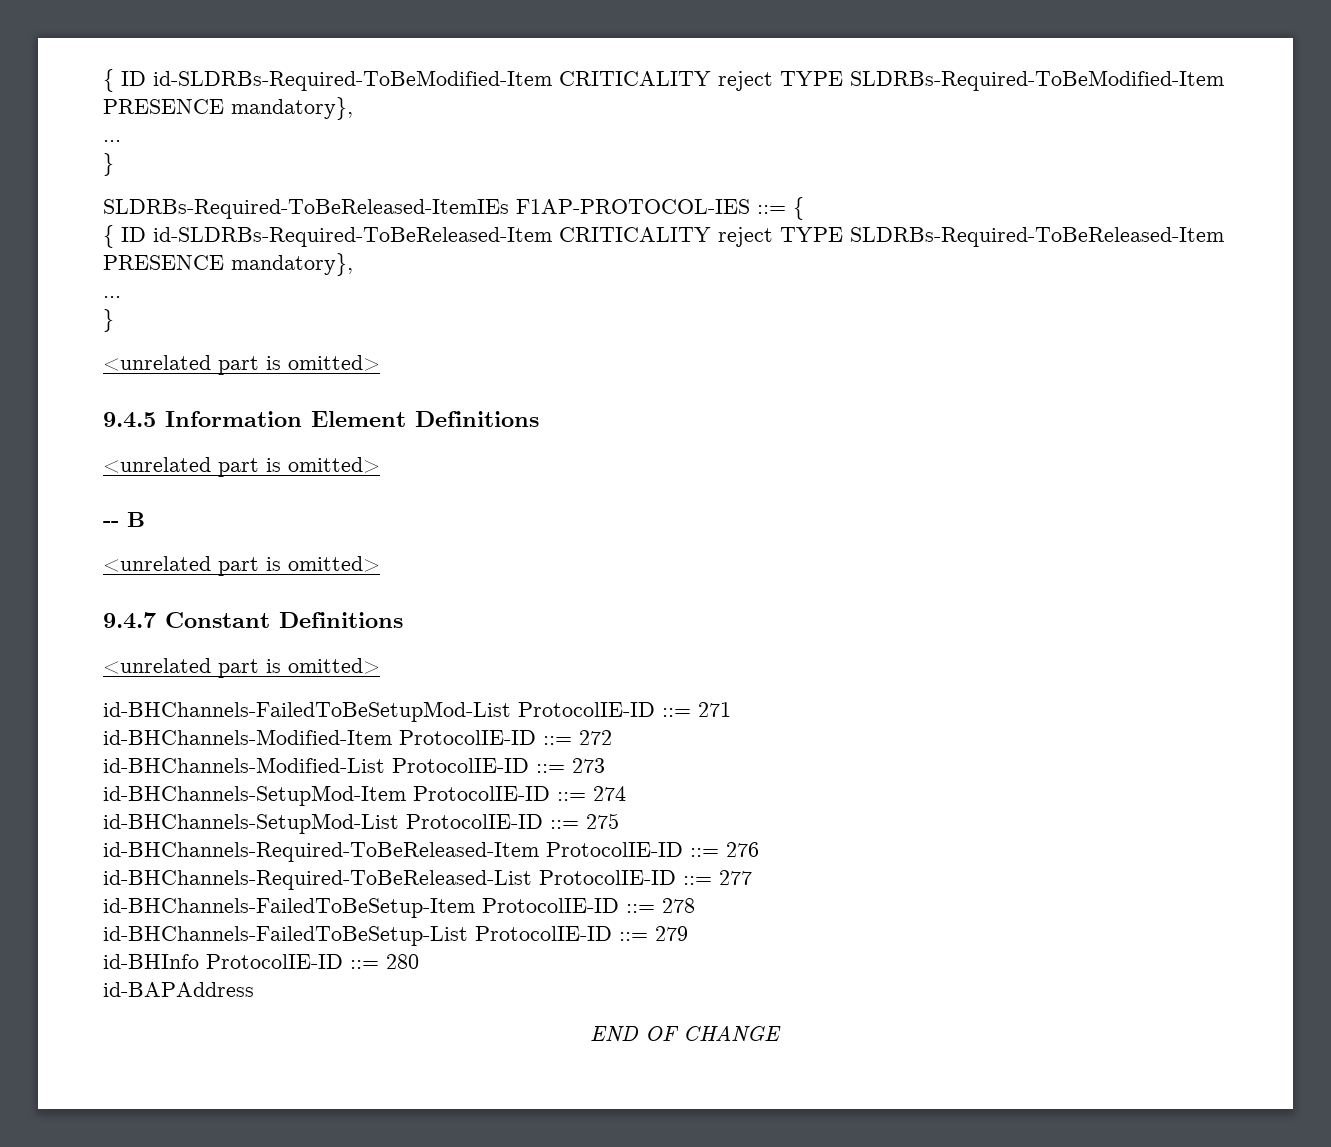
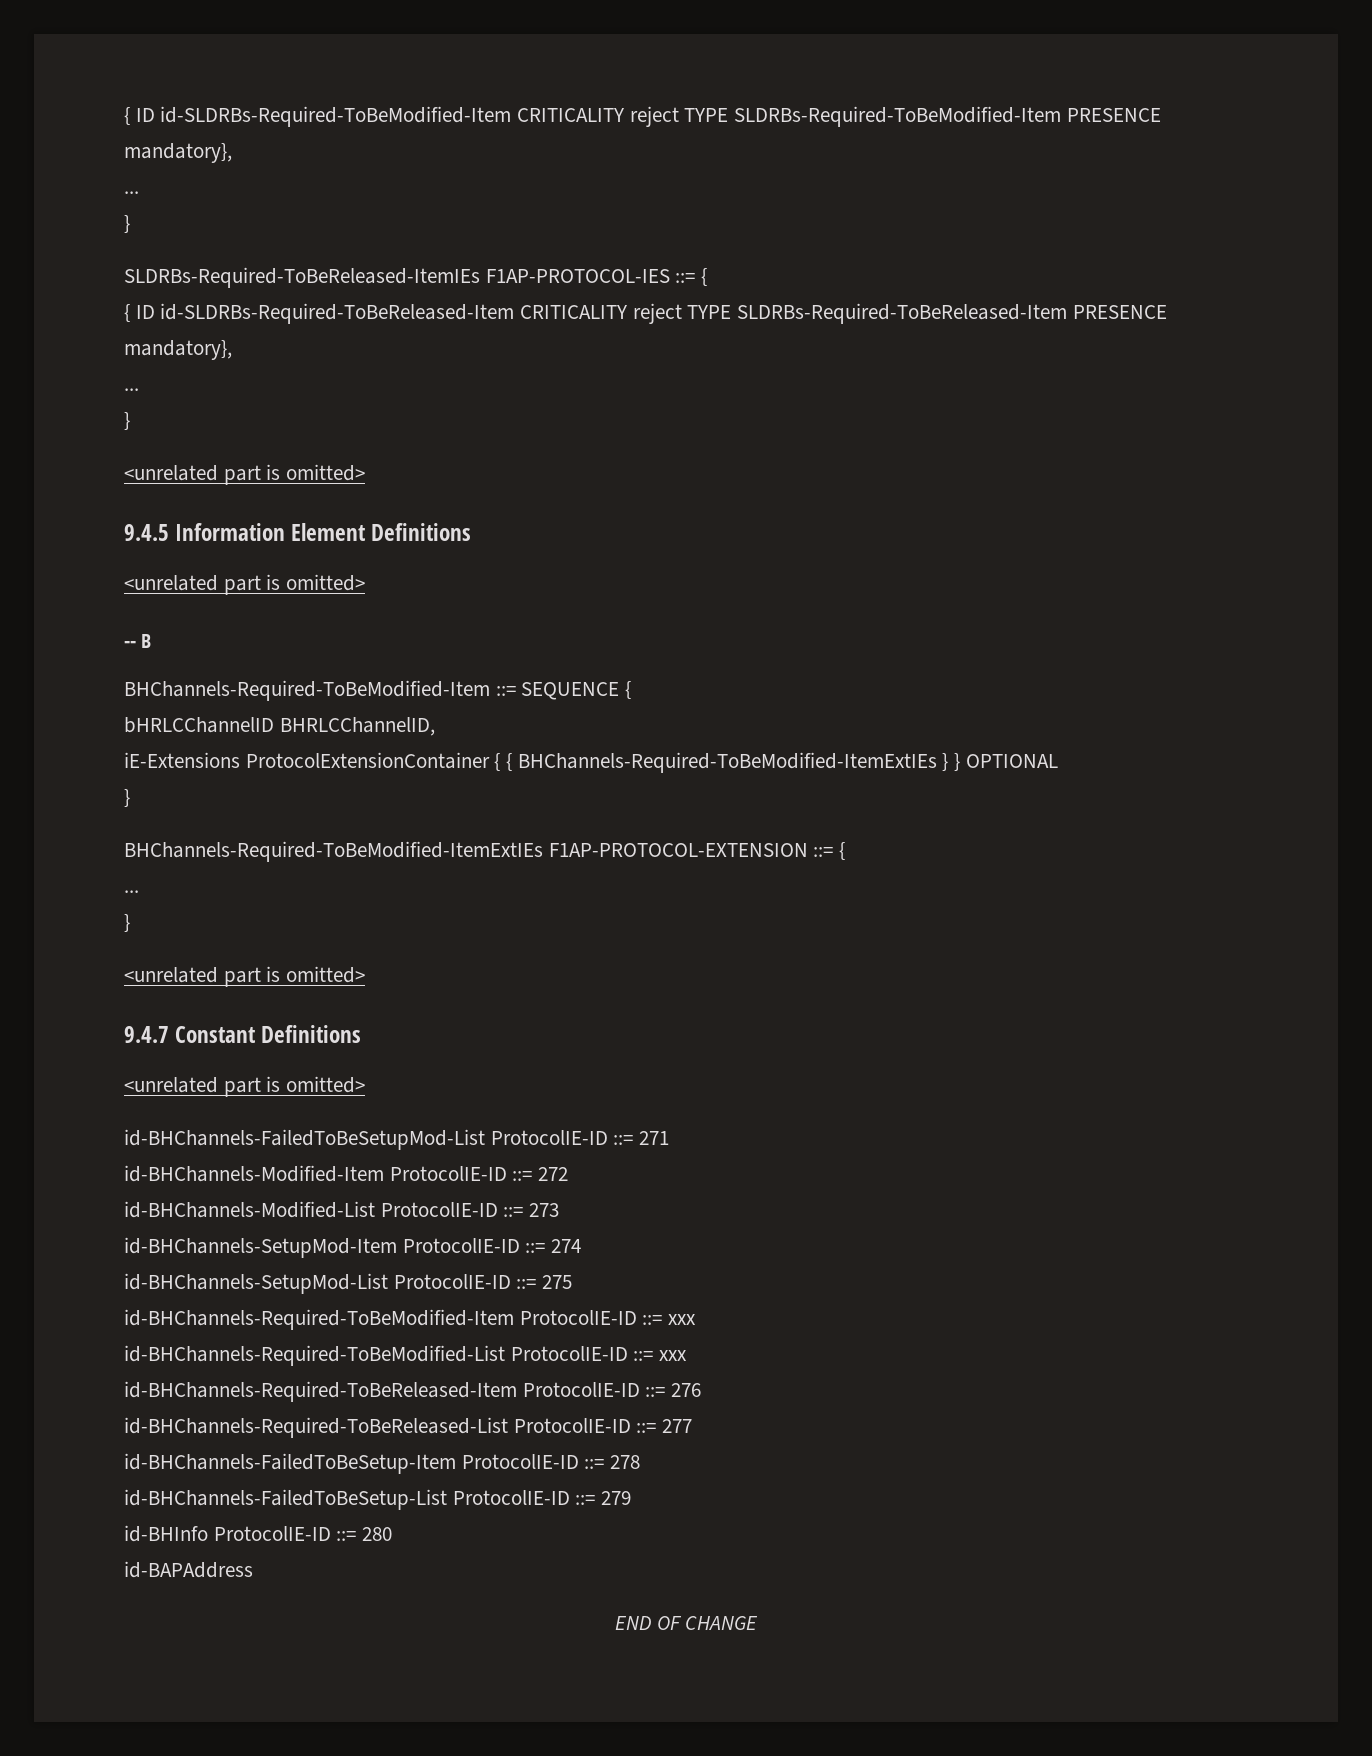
+ BHChannels-Required-ToBeModified-Item ::= SEQUENCE {
+ bHRLCChannelID BHRLCChannelID,
+ iE-Extensions ProtocolExtensionContainer { { BHChannels-Required-ToBeModified-ItemExtIEs } } OPTIONAL
+ }
+ BHChannels-Required-ToBeModified-ItemExtIEs F1AP-PROTOCOL-EXTENSION ::= {
+ ...
+ }
+ id-BHChannels-Required-ToBeModified-Item ProtocolIE-ID ::= xxx
+ id-BHChannels-Required-ToBeModified-List ProtocolIE-ID ::= xxx

